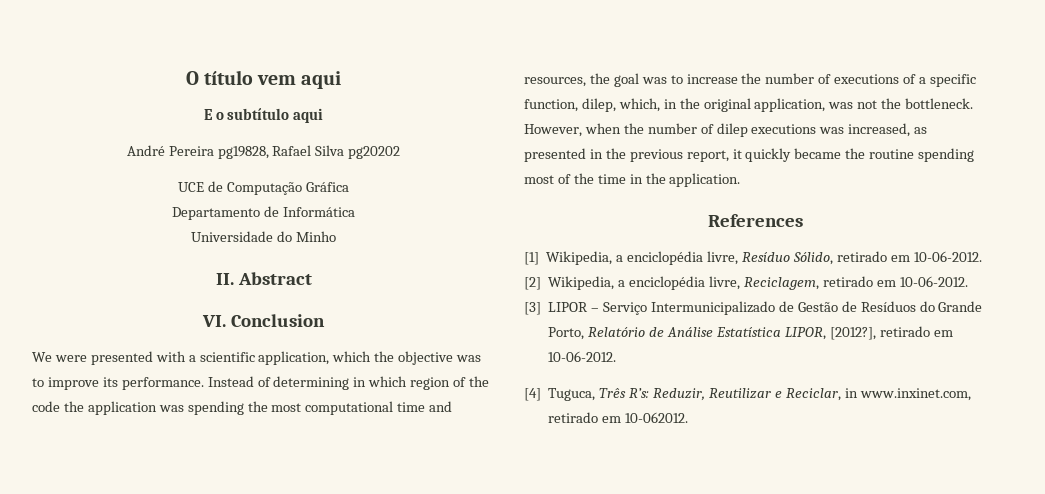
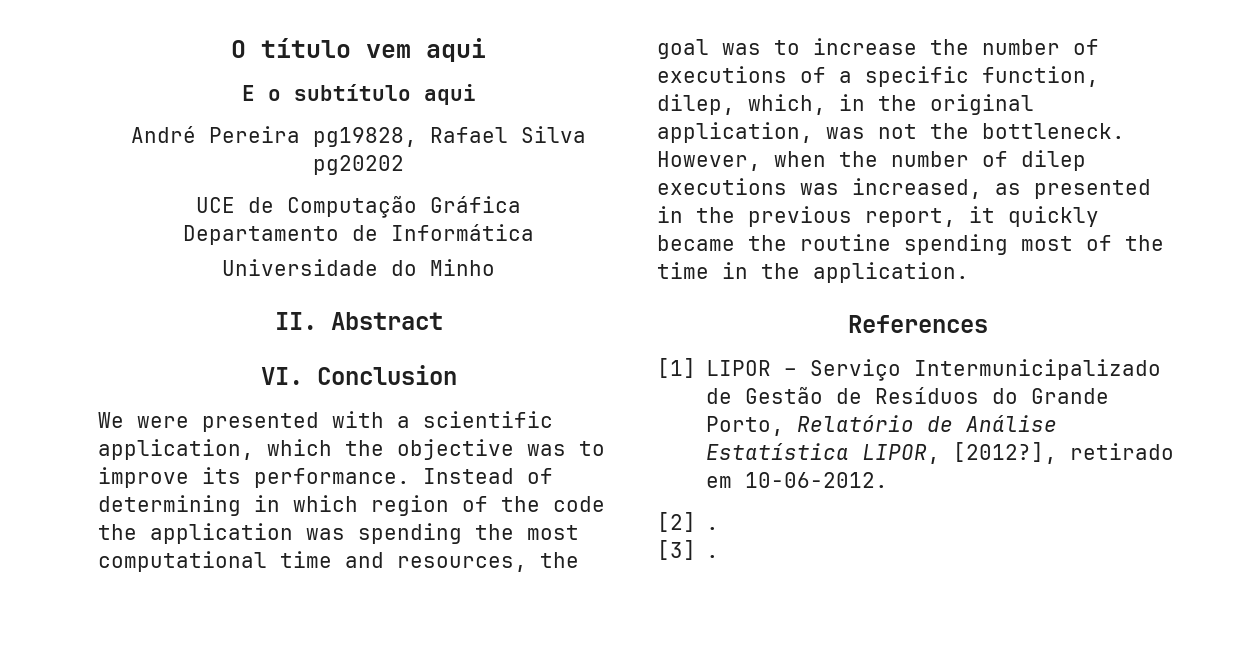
- [1] Wikipedia, a enciclopédia livre, Resíduo Sólido, retirado em 10-06-2012.
- [2] Wikipedia, a enciclopédia livre, Reciclagem, retirado em 10-06-2012.
- [3] LIPOR – Serviço Intermunicipalizado de Gestão de Resíduos do Grande Porto, Relatório de Análise Estatística LIPOR, [2012?], retirado em 10-06-2012.
+ [1] LIPOR – Serviço Intermunicipalizado de Gestão de Resíduos do Grande Porto, Relatório de Análise Estatística LIPOR, [2012?], retirado em 10-06-2012.
- [4] Tuguca, Três R’s: Reduzir, Reutilizar e Reciclar, in www.inxinet.com, retirado em 10-062012.
+ [2] .
+ [3] .

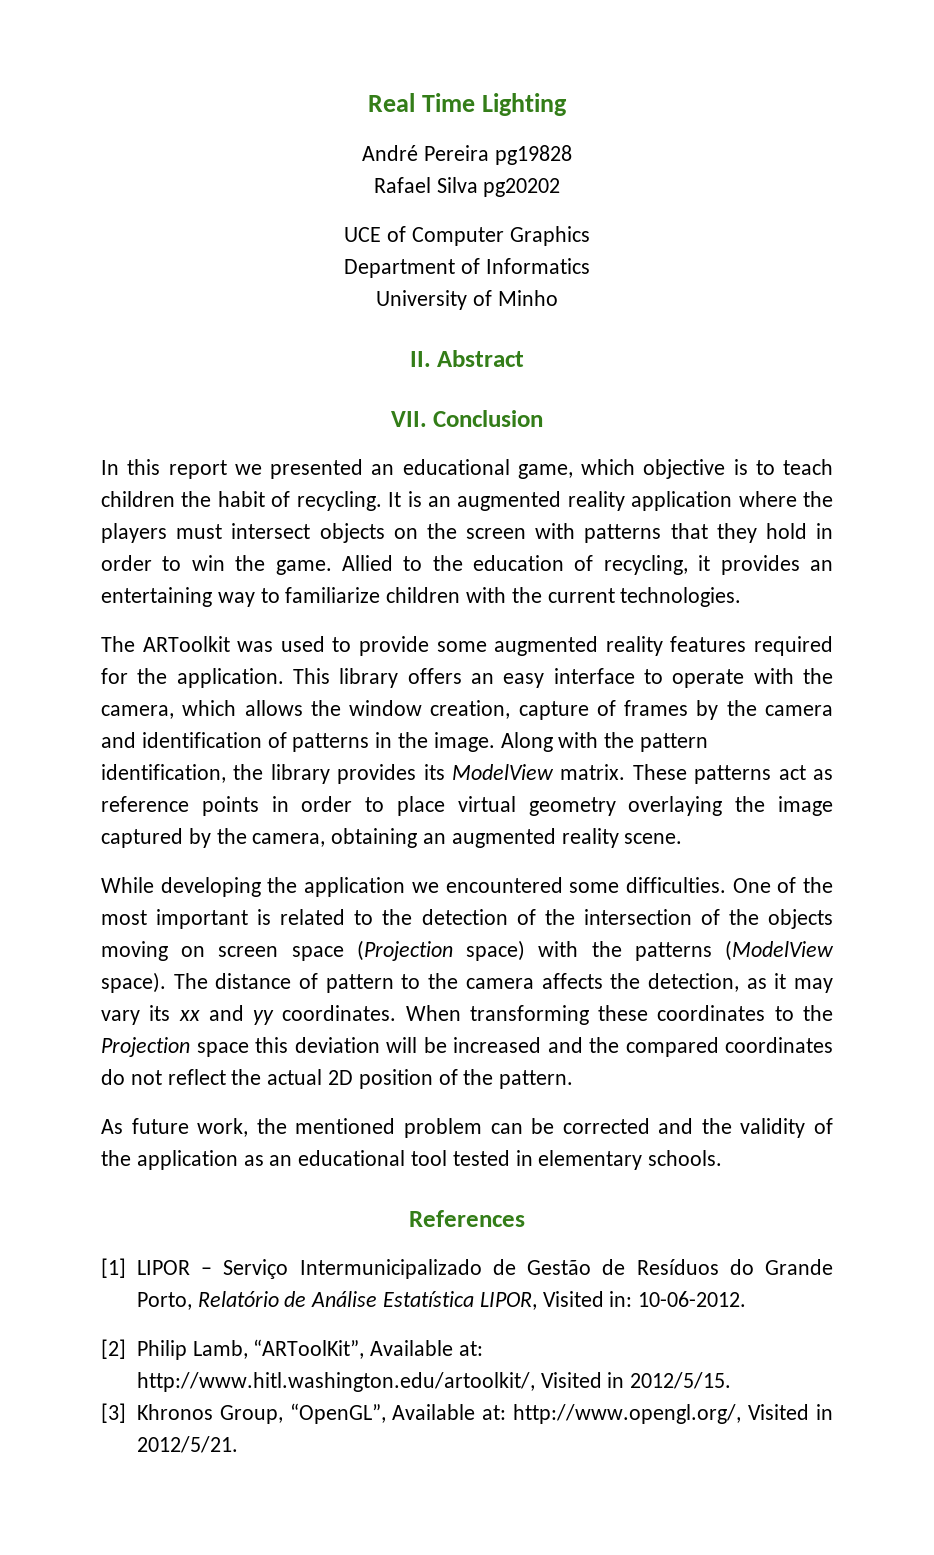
- O título vem aqui
- E o subtítulo aqui
+ Real Time Lighting
- André Pereira pg19828, Rafael Silva pg20202
+ André Pereira pg19828
+ Rafael Silva pg20202
- UCE de Computação Gráfica
- Departamento de Informática
- Universidade do Minho
+ UCE of Computer Graphics
+ Department of Informatics
+ University of Minho
- VI. Conclusion
+ VII. Conclusion
- We were presented with a scientific application, which the objective was to improve its performance. Instead of determining in which region of the code the application was spending the most computational time and resources, the goal was to increase the number of executions of a specific function, dilep, which, in the original application, was not the bottleneck. However, when the number of dilep executions was increased, as presented in the previous report, it quickly became the routine spending most of the time in the application.
+ In this report we presented an educational game, which objective is to teach children the habit of recycling. It is an augmented reality application where the players must intersect objects on the screen with patterns that they hold in order to win the game. Allied to the education of recycling, it provides an entertaining way to familiarize children with the current technologies.
+ The ARToolkit was used to provide some augmented reality features required for the application. This library offers an easy interface to operate with the camera, which allows the window creation, capture of frames by the camera and identification of patterns in the image. Along with the pattern identification, the library provides its ModelView matrix. These patterns act as reference points in order to place virtual geometry overlaying the image captured by the camera, obtaining an augmented reality scene.
+ While developing the application we encountered some difficulties. One of the most important is related to the detection of the intersection of the objects moving on screen space (Projection space) with the patterns (ModelView space). The distance of pattern to the camera affects the detection, as it may vary its xx and yy coordinates. When transforming these coordinates to the Projection space this deviation will be increased and the compared coordinates do not reflect the actual 2D position of the pattern.
+ As future work, the mentioned problem can be corrected and the validity of the application as an educational tool tested in elementary schools.
- [1] LIPOR – Serviço Intermunicipalizado de Gestão de Resíduos do Grande Porto, Relatório de Análise Estatística LIPOR, [2012?], retirado em 10-06-2012.
+ [1] LIPOR – Serviço Intermunicipalizado de Gestão de Resíduos do Grande Porto, Relatório de Análise Estatística LIPOR, Visited in: 10-06-2012.
- [2] .
- [3] .
+ [2] Philip Lamb, “ARToolKit”, Available at: http://www.hitl.washington.edu/artoolkit/, Visited in 2012/5/15.
+ [3] Khronos Group, “OpenGL”, Available at: http://www.opengl.org/, Visited in 2012/5/21.

